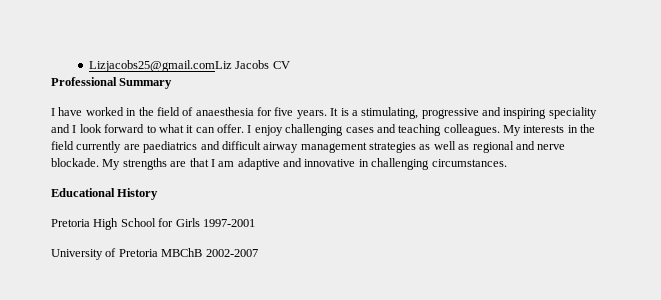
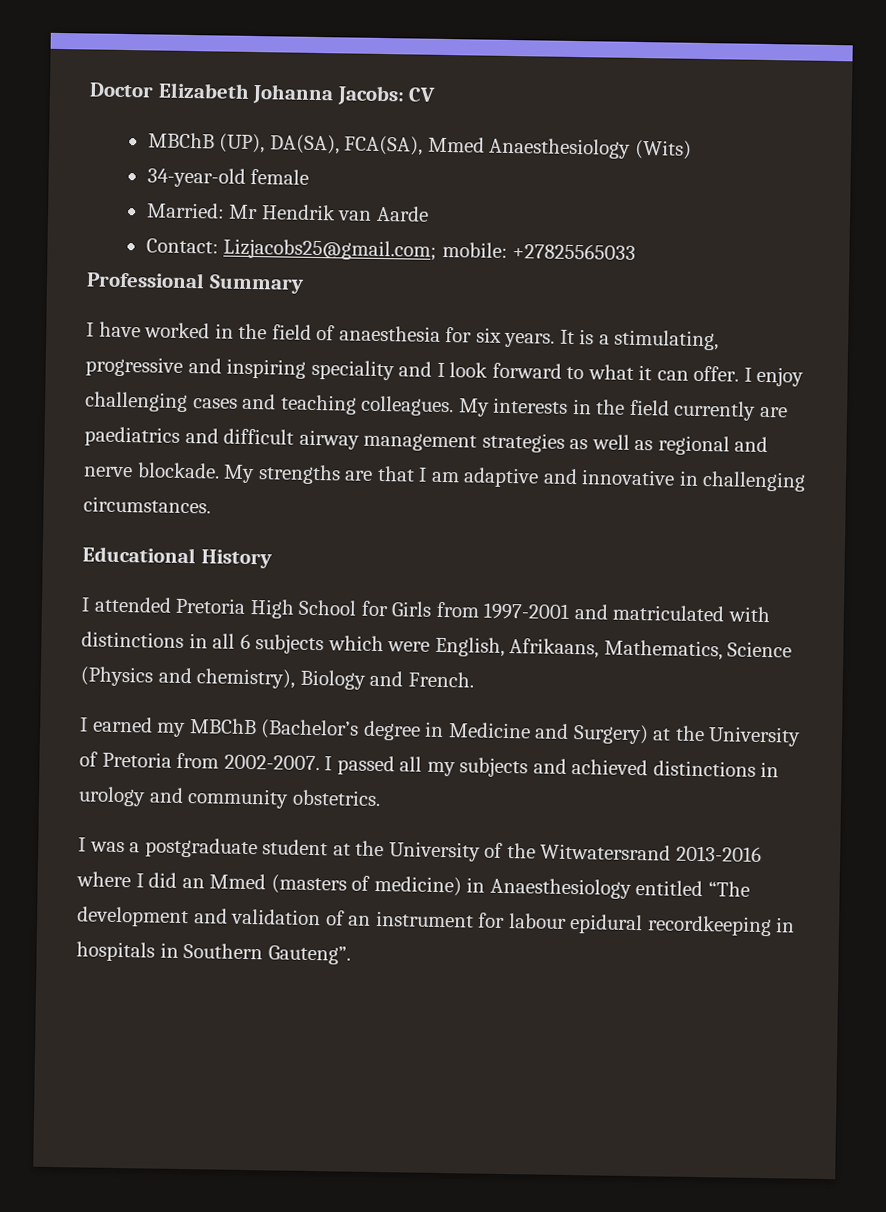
- Lizjacobs25@gmail.comLiz Jacobs CV
+ Doctor Elizabeth Johanna Jacobs: CV
+ MBChB (UP), DA(SA), FCA(SA), Mmed Anaesthesiology (Wits)
+ 34-year-old female
+ Married: Mr Hendrik van Aarde
+ Contact: Lizjacobs25@gmail.com; mobile: +27825565033
- I have worked in the field of anaesthesia for five years.
+ I have worked in the field of anaesthesia for six years.
- Pretoria High School for Girls 1997-2001
- University of Pretoria MBChB 2002-2007
+ I attended Pretoria High School for Girls from 1997-2001 and matriculated with distinctions in all 6 subjects which were English, Afrikaans, Mathematics, Science (Physics and chemistry), Biology and French.
+ I earned my MBChB (Bachelor’s degree in Medicine and Surgery) at the University of Pretoria from 2002-2007. I passed all my subjects and achieved distinctions in urology and community obstetrics.
+ I was a postgraduate student at the University of the Witwatersrand 2013-2016 where I did an Mmed (masters of medicine) in Anaesthesiology entitled “The development and validation of an instrument for labour epidural recordkeeping in hospitals in Southern Gauteng”.

